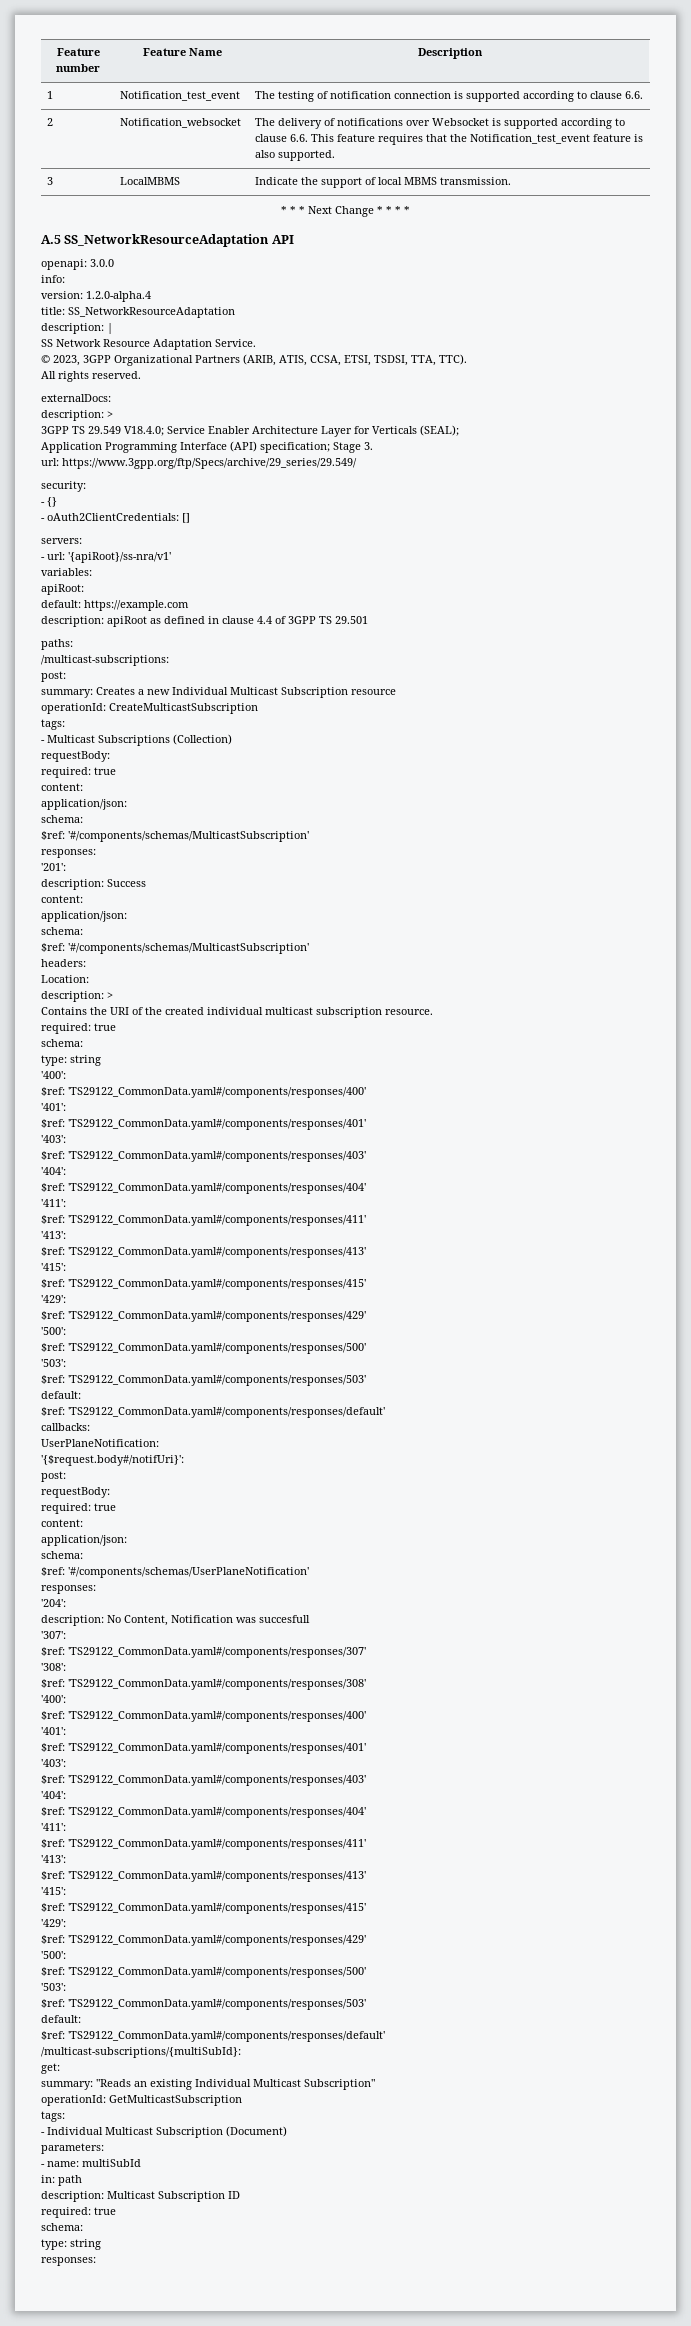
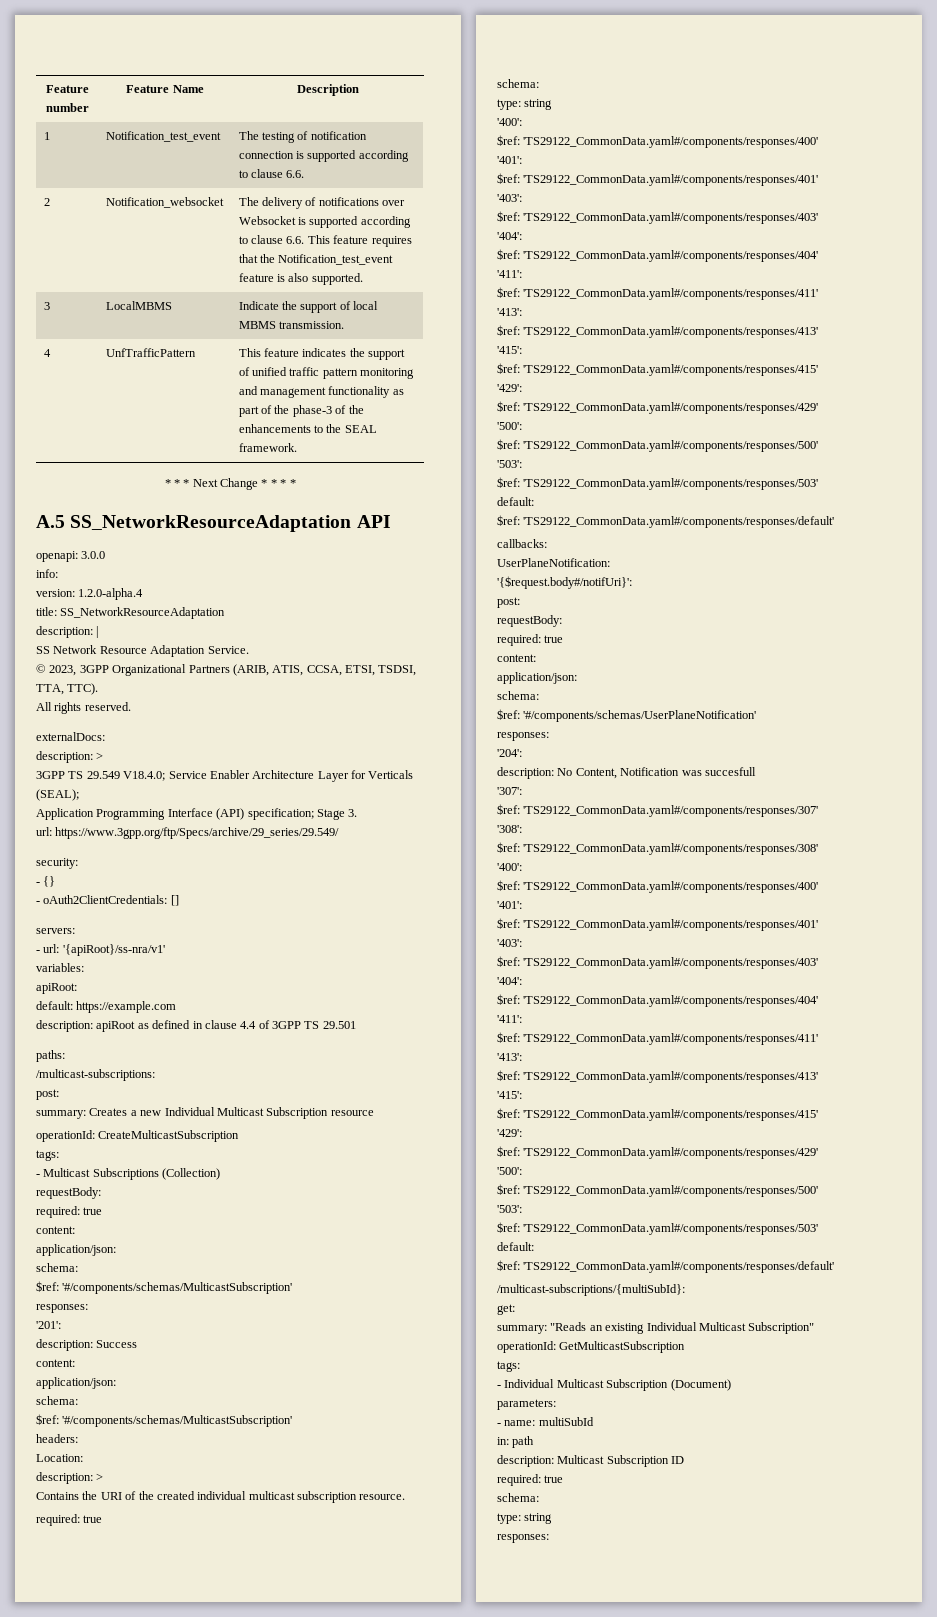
+ 4 | UnfTrafficPattern | This feature indicates the support of unified traffic pattern monitoring and management functionality as part of the phase-3 of the enhancements to the SEAL framework.

